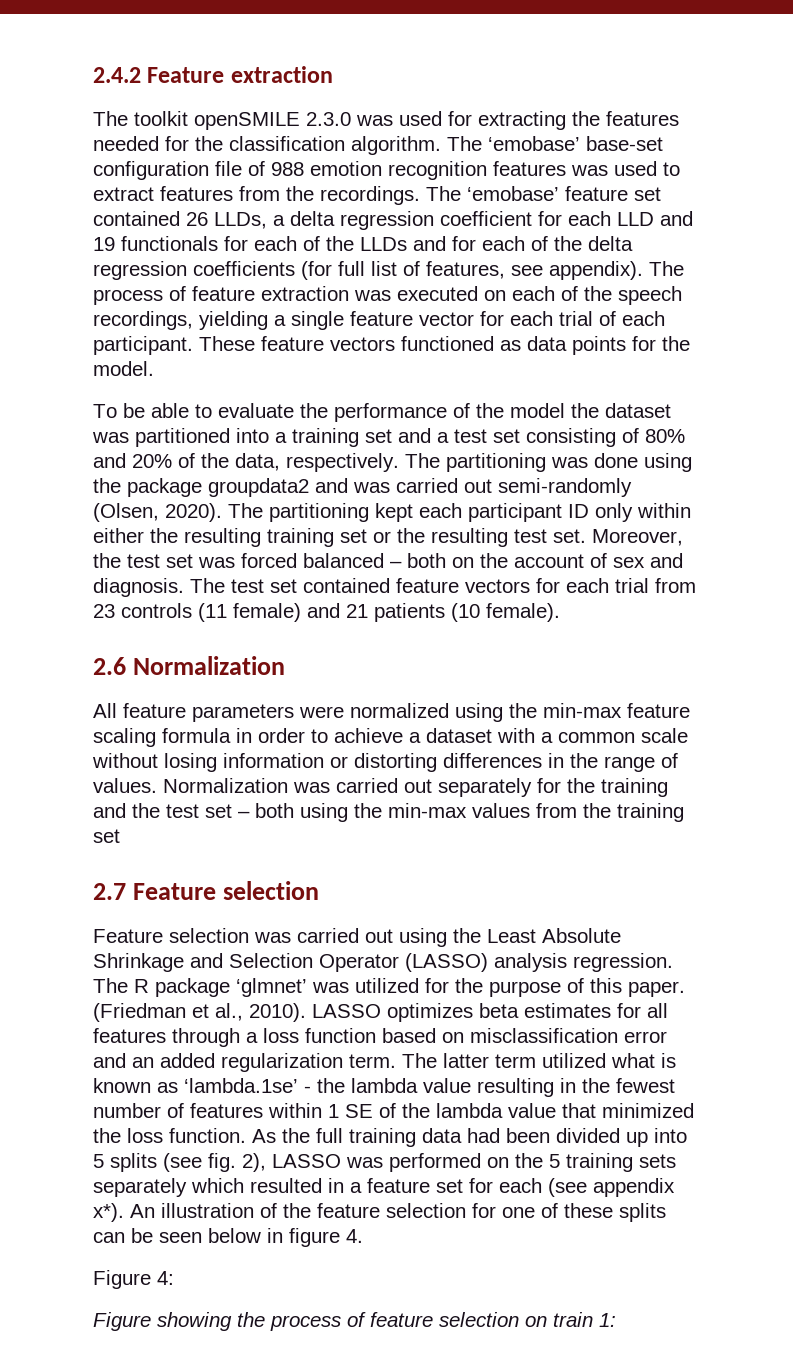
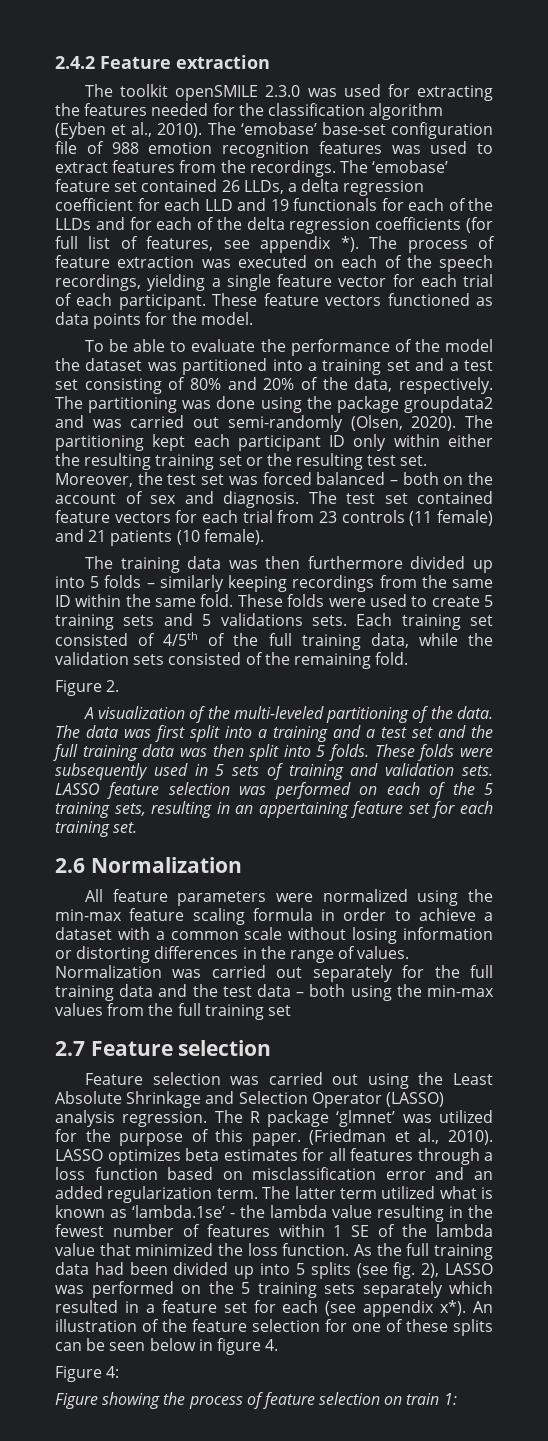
- The toolkit openSMILE 2.3.0 was used for extracting the features needed for the classification algorithm.
+ The toolkit openSMILE 2.3.0 was used for extracting the features needed for the classification algorithm (Eyben et al., 2010).
- The ‘emobase’ feature set contained 26 LLDs, a delta regression coefficient for each LLD and 19 functionals for each of the LLDs and for each of the delta regression coefficients (for full list of features, see appendix).
+ The ‘emobase’ feature set contained 26 LLDs, a delta regression coefficient for each LLD and 19 functionals for each of the LLDs and for each of the delta regression coefficients (for full list of features, see appendix *).
+ The training data was then furthermore divided up into 5 folds – similarly keeping recordings from the same ID within the same fold. These folds were used to create 5 training sets and 5 validations sets. Each training set consisted of 4/5th of the full training data, while the validation sets consisted of the remaining fold.
+ Figure 2.
+ A visualization of the multi-leveled partitioning of the data. The data was first split into a training and a test set and the full training data was then split into 5 folds. These folds were subsequently used in 5 sets of training and validation sets. LASSO feature selection was performed on each of the 5 training sets, resulting in an appertaining feature set for each training set.
- Normalization was carried out separately for the training and the test set – both using the min-max values from the training set
+ Normalization was carried out separately for the full training data and the test data – both using the min-max values from the full training set

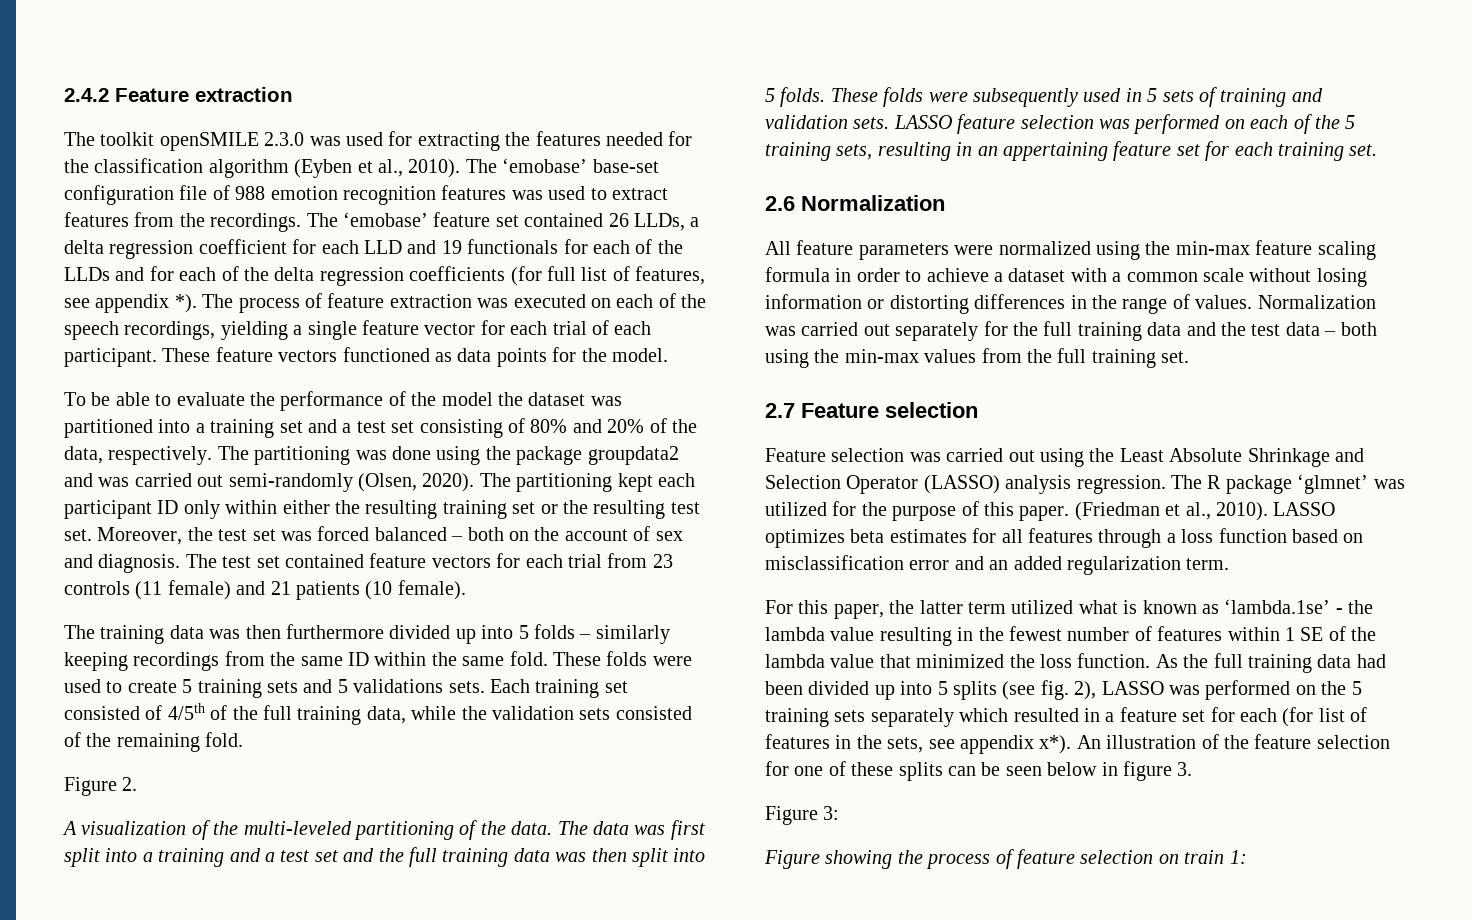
- Normalization was carried out separately for the full training data and the test data – both using the min-max values from the full training set
+ Normalization was carried out separately for the full training data and the test data – both using the min-max values from the full training set.
- LASSO optimizes beta estimates for all features through a loss function based on misclassification error and an added regularization term. The latter term utilized what is known as ‘lambda.1se’ - the lambda value resulting in the fewest number of features within 1 SE of the lambda value that minimized the loss function.
+ LASSO optimizes beta estimates for all features through a loss function based on misclassification error and an added regularization term.
+ For this paper, the latter term utilized what is known as ‘lambda.1se’ - the lambda value resulting in the fewest number of features within 1 SE of the lambda value that minimized the loss function.
- As the full training data had been divided up into 5 splits (see fig. 2), LASSO was performed on the 5 training sets separately which resulted in a feature set for each (see appendix x*).
+ As the full training data had been divided up into 5 splits (see fig. 2), LASSO was performed on the 5 training sets separately which resulted in a feature set for each (for list of features in the sets, see appendix x*).
- An illustration of the feature selection for one of these splits can be seen below in figure 4.
- Figure 4:
+ An illustration of the feature selection for one of these splits can be seen below in figure 3.
+ Figure 3:

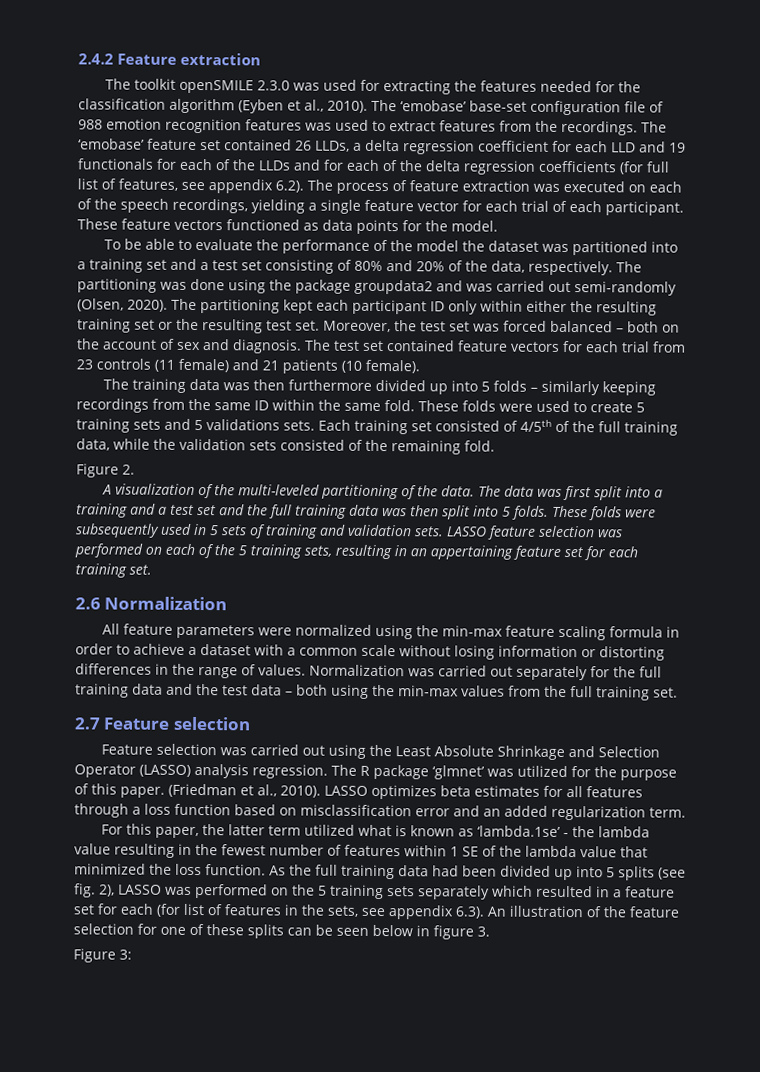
- The ‘emobase’ feature set contained 26 LLDs, a delta regression coefficient for each LLD and 19 functionals for each of the LLDs and for each of the delta regression coefficients (for full list of features, see appendix *). The process of feature extraction was executed on each of the speech recordings, yielding a single feature vector for each trial of each participant.
+ The ‘emobase’ feature set contained 26 LLDs, a delta regression coefficient for each LLD and 19 functionals for each of the LLDs and for each of the delta regression coefficients (for full list of features, see appendix 6.2). The process of feature extraction was executed on each of the speech recordings, yielding a single feature vector for each trial of each participant.
- As the full training data had been divided up into 5 splits (see fig. 2), LASSO was performed on the 5 training sets separately which resulted in a feature set for each (for list of features in the sets, see appendix x*). An illustration of the feature selection for one of these splits can be seen below in figure 3.
+ As the full training data had been divided up into 5 splits (see fig. 2), LASSO was performed on the 5 training sets separately which resulted in a feature set for each (for list of features in the sets, see appendix 6.3). An illustration of the feature selection for one of these splits can be seen below in figure 3.
- Figure showing the process of feature selection on train 1:

